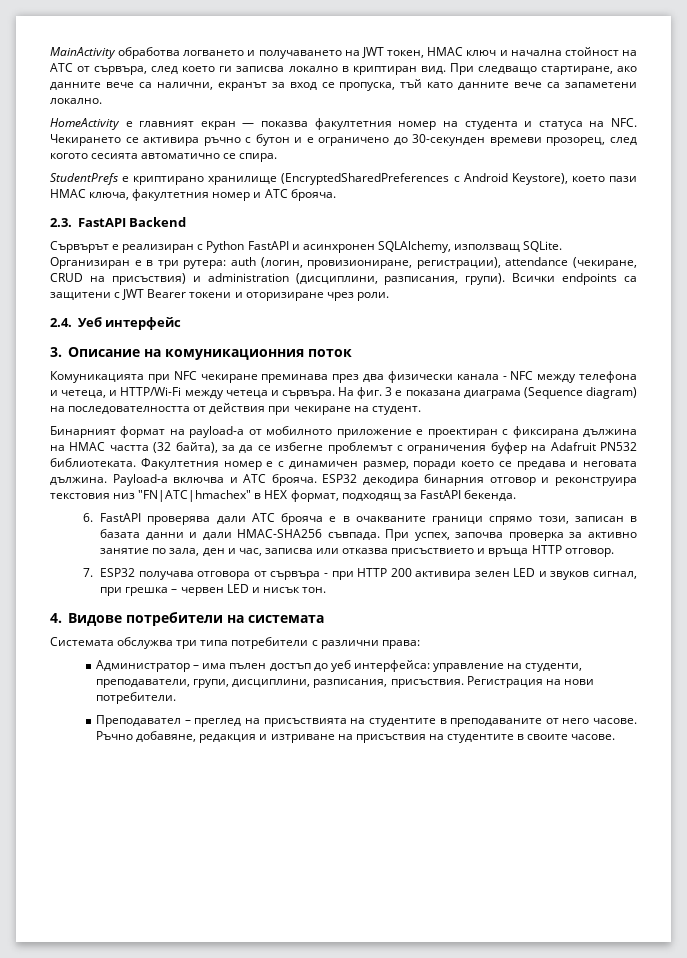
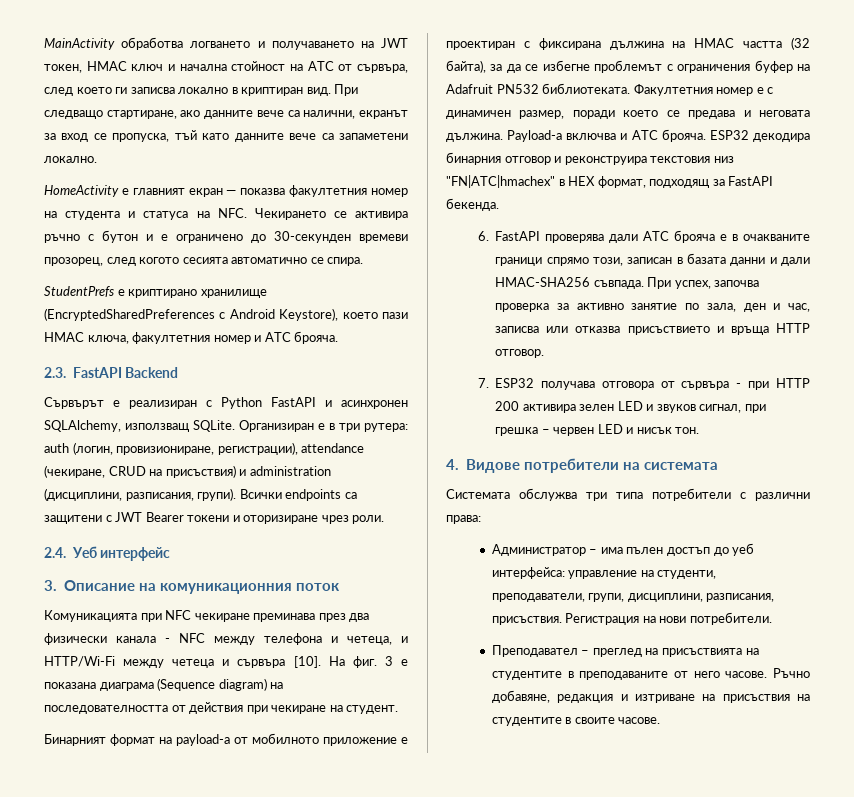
- Комуникацията при NFC чекиране преминава през два физически канала - NFC между телефона и четеца, и HTTP/Wi-Fi между четеца и сървъра.
+ Комуникацията при NFC чекиране преминава през два физически канала - NFC между телефона и четеца, и HTTP/Wi-Fi между четеца и сървъра [10].

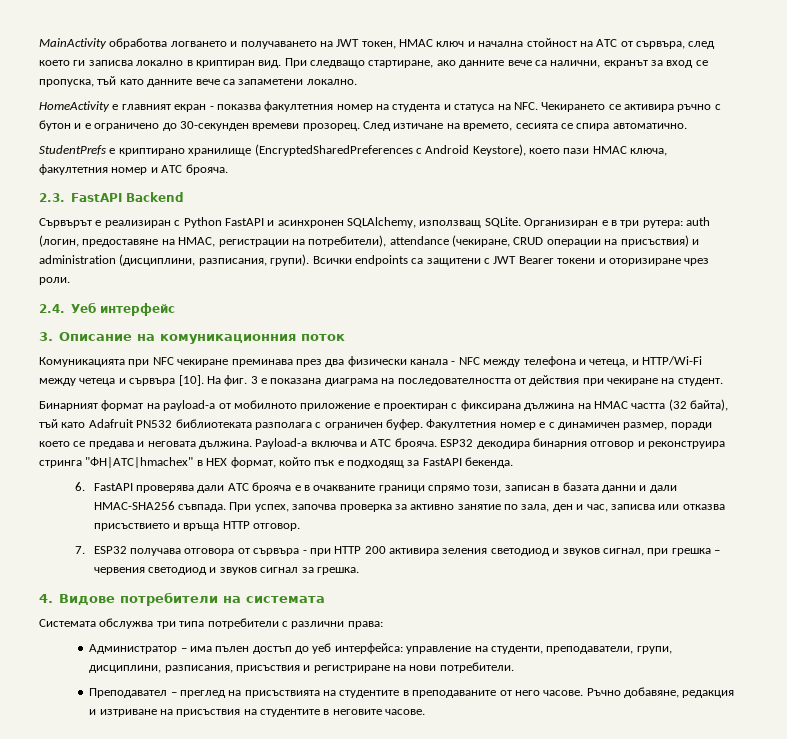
- HomeActivity е главният екран — показва факултетния номер на студента и статуса на NFC. Чекирането се активира ръчно с бутон и е ограничено до 30-секунден времеви прозорец, след когото сесията автоматично се спира.
+ HomeActivity е главният екран - показва факултетния номер на студента и статуса на NFC. Чекирането се активира ръчно с бутон и е ограничено до 30-секунден времеви прозорец. След изтичане на времето, сесията се спира автоматично.
- Организиран е в три рутера: auth (логин, провизиониране, регистрации), attendance (чекиране, CRUD на присъствия) и administration (дисциплини, разписания, групи).
+ Организиран е в три рутера: auth (логин, предоставяне на HMAC, регистрации на потребители), attendance (чекиране, CRUD операции на присъствия) и administration (дисциплини, разписания, групи).
- 3 е показана диаграма (Sequence diagram) на последователността от действия при чекиране на студент.
+ 3 е показана диаграма на последователността от действия при чекиране на студент.
- Бинарният формат на payload-а от мобилното приложение е проектиран с фиксирана дължина на HMAC частта (32 байта), за да се избегне проблемът с ограничения буфер на Adafruit PN532 библиотеката.
+ Бинарният формат на payload-а от мобилното приложение е проектиран с фиксирана дължина на HMAC частта (32 байта), тъй като Adafruit PN532 библиотеката разполага с ограничен буфер.
- ESP32 декодира бинарния отговор и реконструира текстовия низ "FN|ATC|hmachex" в HEX формат, подходящ за FastAPI бекенда.
+ ESP32 декодира бинарния отговор и реконструира стринга "ФН|ATC|hmachex" в HEX формат, който пък е подходящ за FastAPI бекенда.
- 7. ESP32 получава отговора от сървъра - при HTTP 200 активира зелен LED и звуков сигнал, при грешка – червен LED и нисък тон.
+ 7. ESP32 получава отговора от сървъра - при HTTP 200 активира зеления светодиод и звуков сигнал, при грешка – червения светодиод и звуков сигнал за грешка.
- Администратор – има пълен достъп до уеб интерфейса: управление на студенти, преподаватели, групи, дисциплини, разписания, присъствия. Регистрация на нови потребители.
+ Администратор – има пълен достъп до уеб интерфейса: управление на студенти, преподаватели, групи, дисциплини, разписания, присъствия и регистриране на нови потребители.
- Ръчно добавяне, редакция и изтриване на присъствия на студентите в своите часове.
+ Ръчно добавяне, редакция и изтриване на присъствия на студентите в неговите часове.

